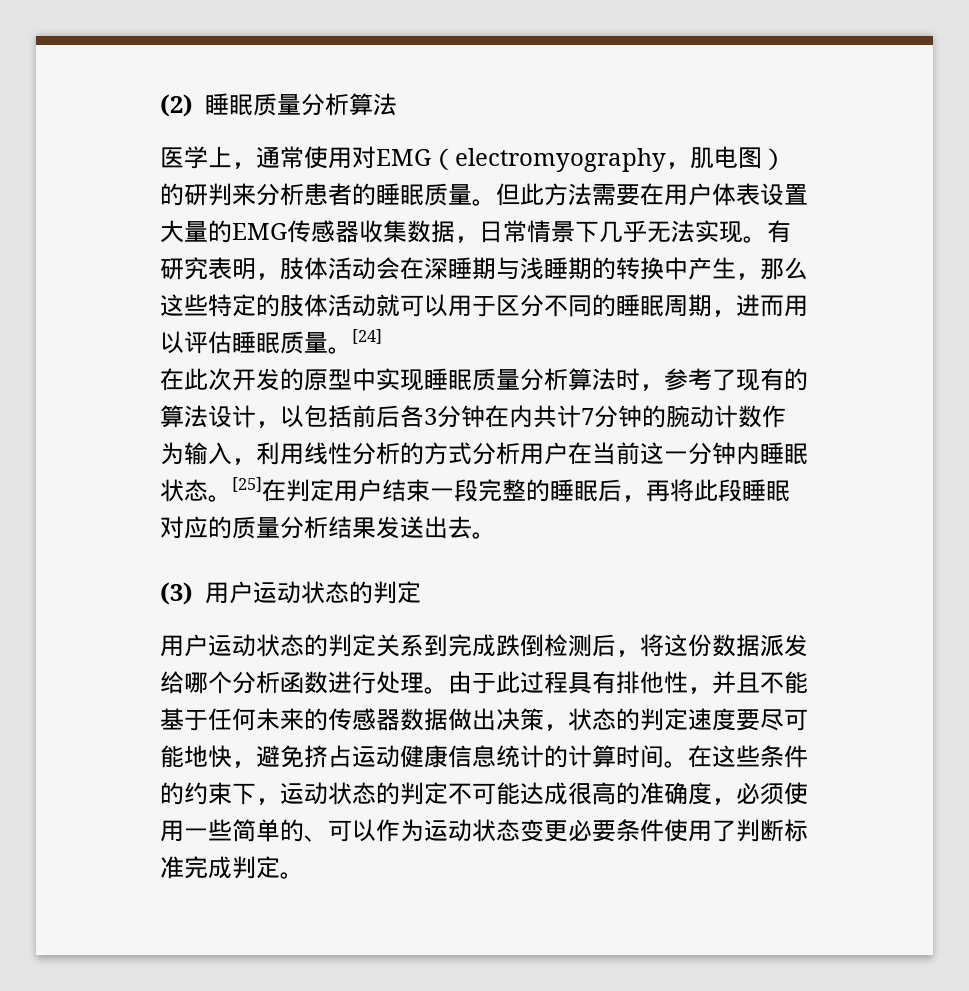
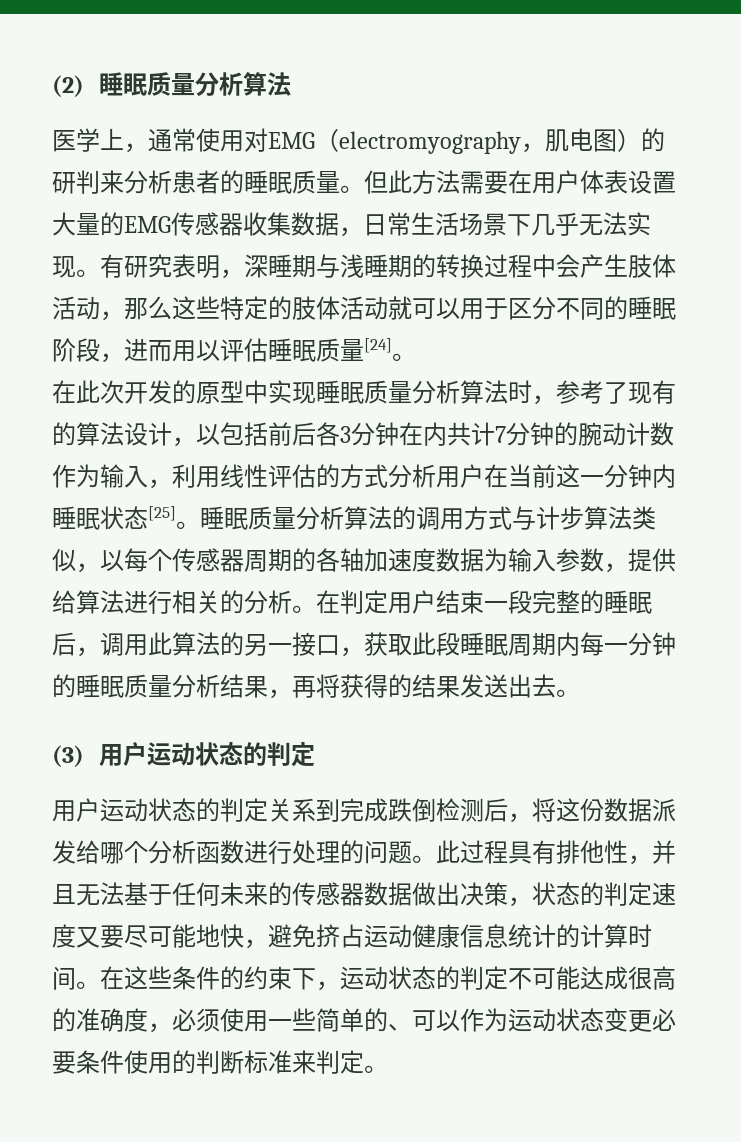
- 但此方法需要在用户体表设置大量的EMG传感器收集数据，日常情景下几乎无法实现。
+ 但此方法需要在用户体表设置大量的EMG传感器收集数据，日常生活场景下几乎无法实现。
- 有研究表明，肢体活动会在深睡期与浅睡期的转换中产生，那么这些特定的肢体活动就可以用于区分不同的睡眠周期，进而用以评估睡眠质量。[24]
+ 有研究表明，深睡期与浅睡期的转换过程中会产生肢体活动，那么这些特定的肢体活动就可以用于区分不同的睡眠阶段，进而用以评估睡眠质量[24]。
- 在此次开发的原型中实现睡眠质量分析算法时，参考了现有的算法设计，以包括前后各3分钟在内共计7分钟的腕动计数作为输入，利用线性分析的方式分析用户在当前这一分钟内睡眠状态。[25]在判定用户结束一段完整的睡眠后，再将此段睡眠对应的质量分析结果发送出去。
+ 在此次开发的原型中实现睡眠质量分析算法时，参考了现有的算法设计，以包括前后各3分钟在内共计7分钟的腕动计数作为输入，利用线性评估的方式分析用户在当前这一分钟内睡眠状态[25]。睡眠质量分析算法的调用方式与计步算法类似，以每个传感器周期的各轴加速度数据为输入参数，提供给算法进行相关的分析。在判定用户结束一段完整的睡眠后，调用此算法的另一接口，获取此段睡眠周期内每一分钟的睡眠质量分析结果，再将获得的结果发送出去。
- 用户运动状态的判定关系到完成跌倒检测后，将这份数据派发给哪个分析函数进行处理。由于此过程具有排他性，并且不能基于任何未来的传感器数据做出决策，状态的判定速度要尽可能地快，避免挤占运动健康信息统计的计算时间。
+ 用户运动状态的判定关系到完成跌倒检测后，将这份数据派发给哪个分析函数进行处理的问题。此过程具有排他性，并且无法基于任何未来的传感器数据做出决策，状态的判定速度又要尽可能地快，避免挤占运动健康信息统计的计算时间。
- 在这些条件的约束下，运动状态的判定不可能达成很高的准确度，必须使用一些简单的、可以作为运动状态变更必要条件使用了判断标准完成判定。
+ 在这些条件的约束下，运动状态的判定不可能达成很高的准确度，必须使用一些简单的、可以作为运动状态变更必要条件使用的判断标准来判定。

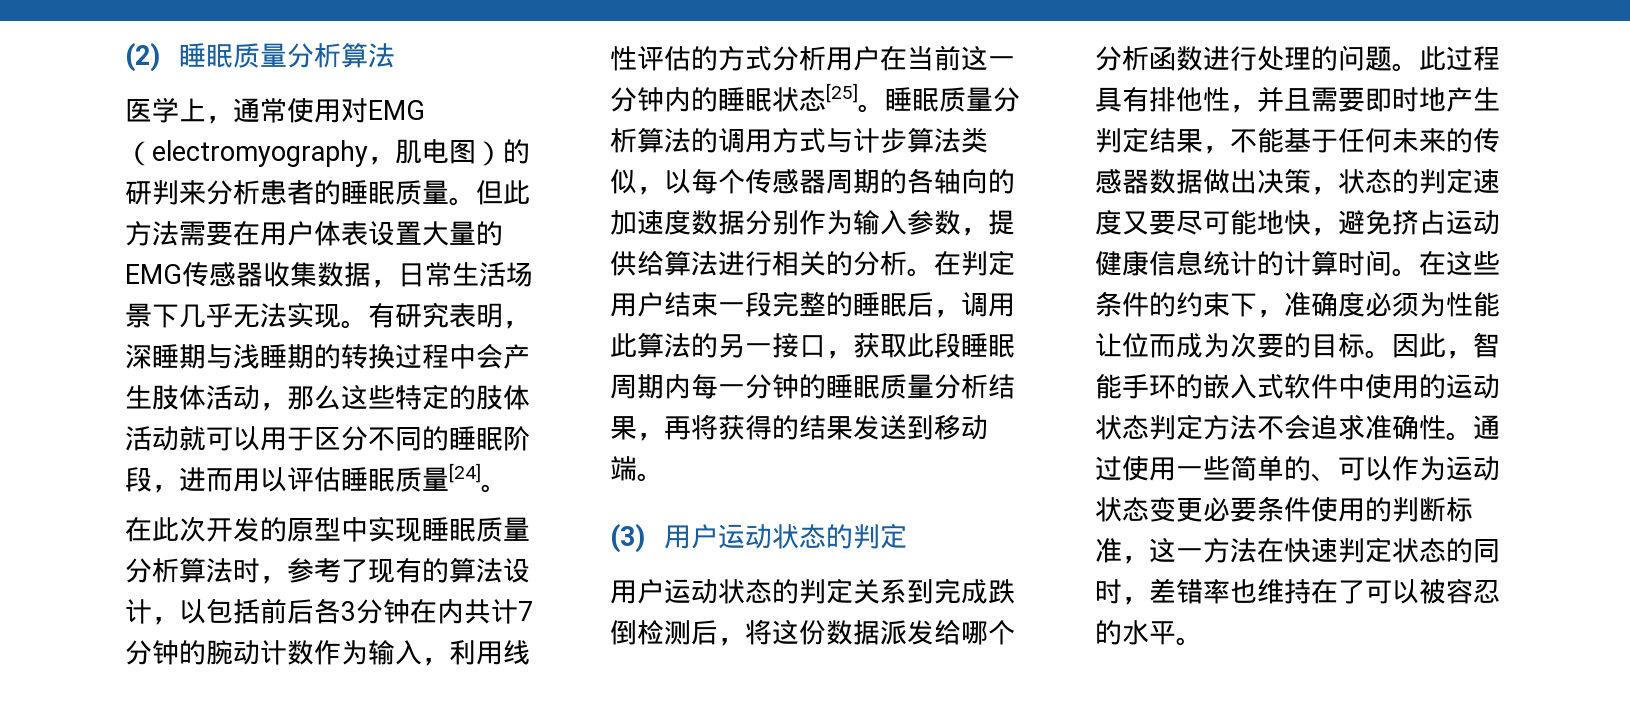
- 在此次开发的原型中实现睡眠质量分析算法时，参考了现有的算法设计，以包括前后各3分钟在内共计7分钟的腕动计数作为输入，利用线性评估的方式分析用户在当前这一分钟内睡眠状态[25]。
+ 在此次开发的原型中实现睡眠质量分析算法时，参考了现有的算法设计，以包括前后各3分钟在内共计7分钟的腕动计数作为输入，利用线性评估的方式分析用户在当前这一分钟内的睡眠状态[25]。
- 睡眠质量分析算法的调用方式与计步算法类似，以每个传感器周期的各轴加速度数据为输入参数，提供给算法进行相关的分析。
+ 睡眠质量分析算法的调用方式与计步算法类似，以每个传感器周期的各轴向的加速度数据分别作为输入参数，提供给算法进行相关的分析。
- 在判定用户结束一段完整的睡眠后，调用此算法的另一接口，获取此段睡眠周期内每一分钟的睡眠质量分析结果，再将获得的结果发送出去。
+ 在判定用户结束一段完整的睡眠后，调用此算法的另一接口，获取此段睡眠周期内每一分钟的睡眠质量分析结果，再将获得的结果发送到移动端。
- 此过程具有排他性，并且无法基于任何未来的传感器数据做出决策，状态的判定速度又要尽可能地快，避免挤占运动健康信息统计的计算时间。
+ 此过程具有排他性，并且需要即时地产生判定结果，不能基于任何未来的传感器数据做出决策，状态的判定速度又要尽可能地快，避免挤占运动健康信息统计的计算时间。
- 在这些条件的约束下，运动状态的判定不可能达成很高的准确度，必须使用一些简单的、可以作为运动状态变更必要条件使用的判断标准来判定。
+ 在这些条件的约束下，准确度必须为性能让位而成为次要的目标。因此，智能手环的嵌入式软件中使用的运动状态判定方法不会追求准确性。通过使用一些简单的、可以作为运动状态变更必要条件使用的判断标准，这一方法在快速判定状态的同时，差错率也维持在了可以被容忍的水平。

